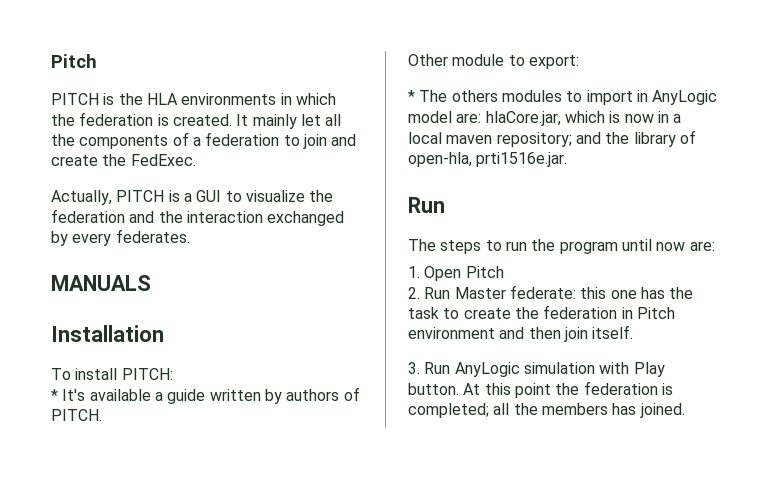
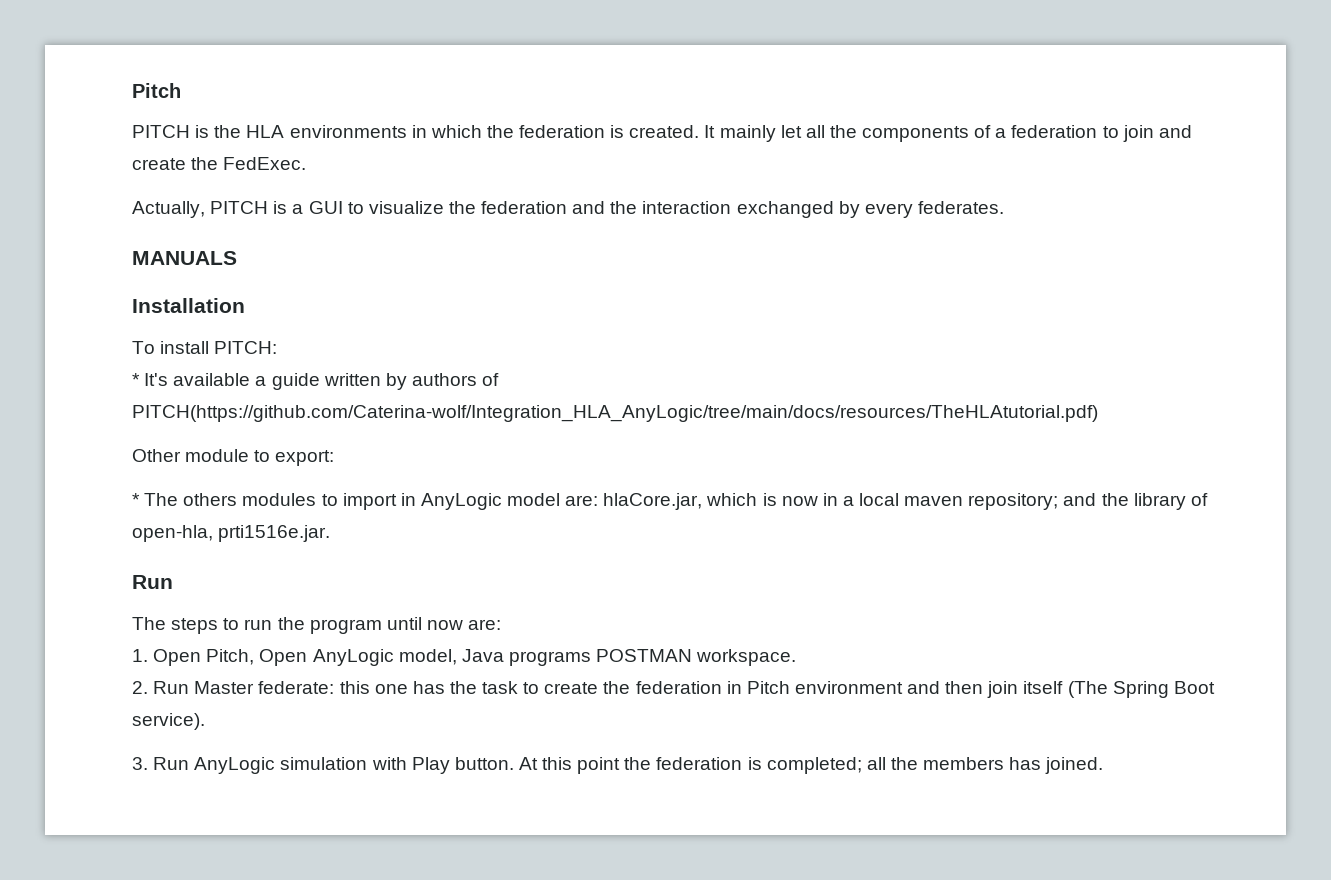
- * It's available a guide written by authors of PITCH.
+ * It's available a guide written by authors of PITCH(https://github.com/Caterina-wolf/Integration_HLA_AnyLogic/tree/main/docs/resources/TheHLAtutorial.pdf)
- 1. Open Pitch
+ 1. Open Pitch, Open AnyLogic model, Java programs POSTMAN workspace.
- 2. Run Master federate: this one has the task to create the federation in Pitch environment and then join itself.
+ 2. Run Master federate: this one has the task to create the federation in Pitch environment and then join itself (The Spring Boot service).

